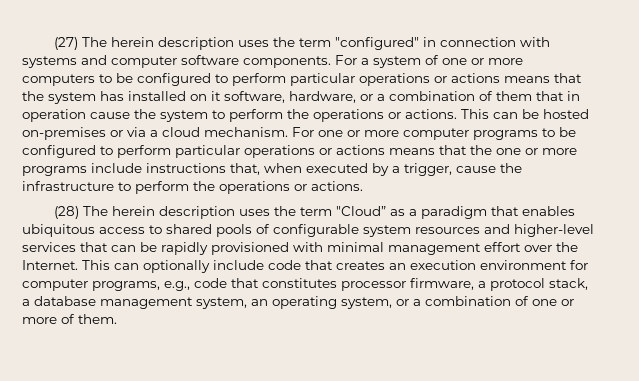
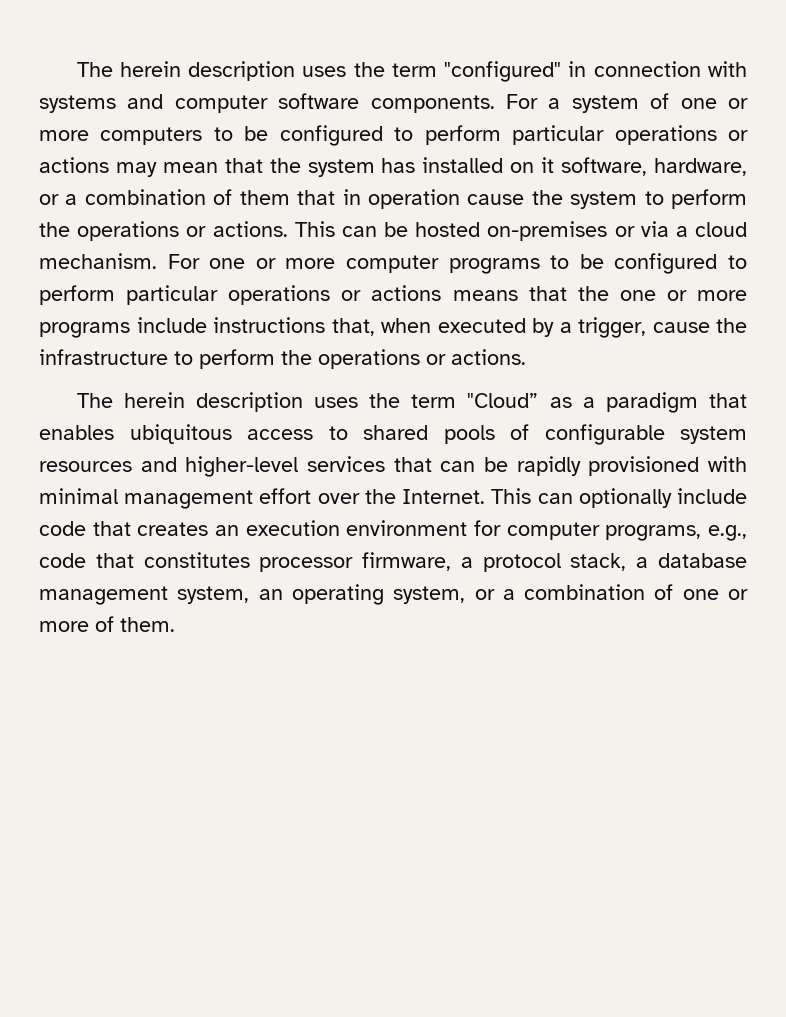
- (27) The herein description uses the term "configured" in connection with systems and computer software components.
+ The herein description uses the term "configured" in connection with systems and computer software components.
- For a system of one or more computers to be configured to perform particular operations or actions means that the system has installed on it software, hardware, or a combination of them that in operation cause the system to perform the operations or actions.
+ For a system of one or more computers to be configured to perform particular operations or actions may mean that the system has installed on it software, hardware, or a combination of them that in operation cause the system to perform the operations or actions.
- (28) The herein description uses the term "Cloud” as a paradigm that enables ubiquitous access to shared pools of configurable system resources and higher-level services that can be rapidly provisioned with minimal management effort over the Internet.
+ The herein description uses the term "Cloud” as a paradigm that enables ubiquitous access to shared pools of configurable system resources and higher-level services that can be rapidly provisioned with minimal management effort over the Internet.

